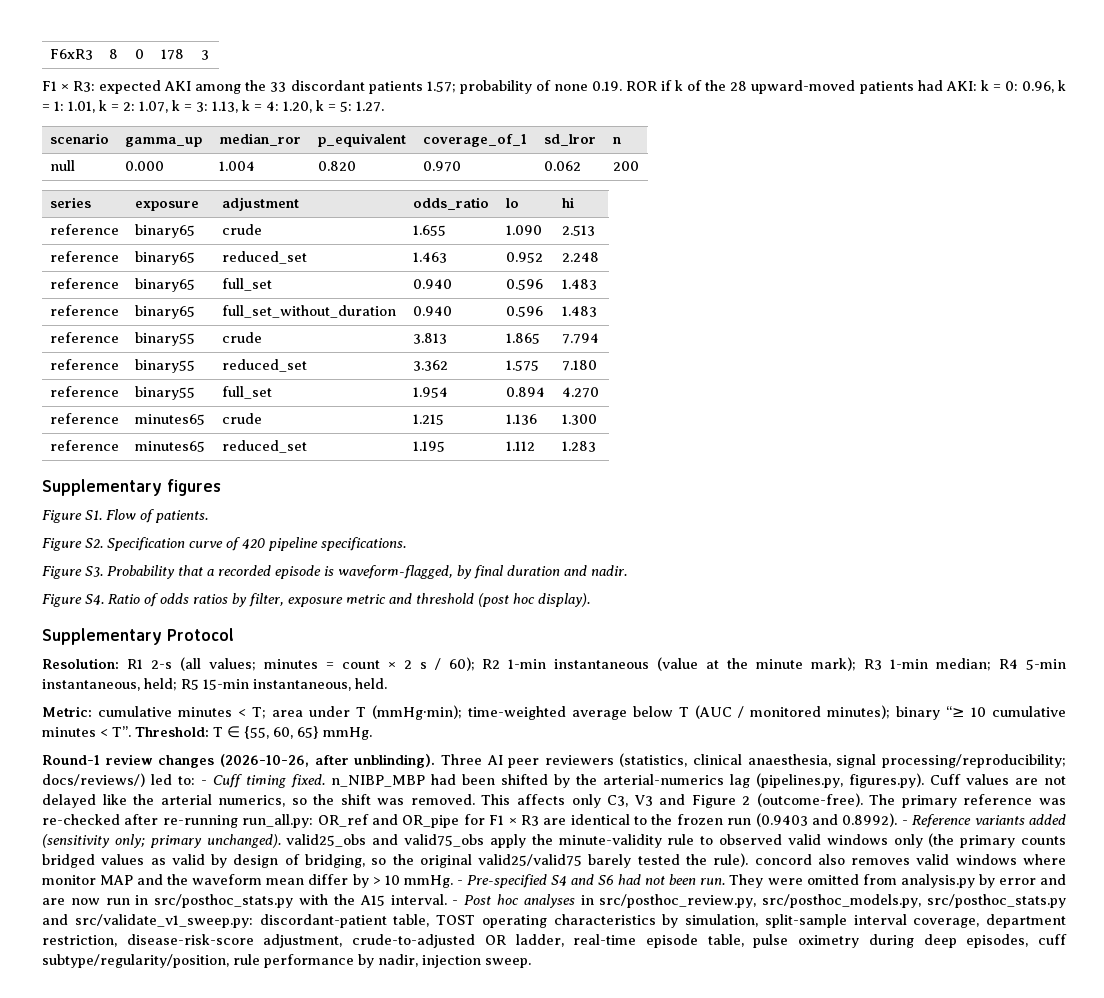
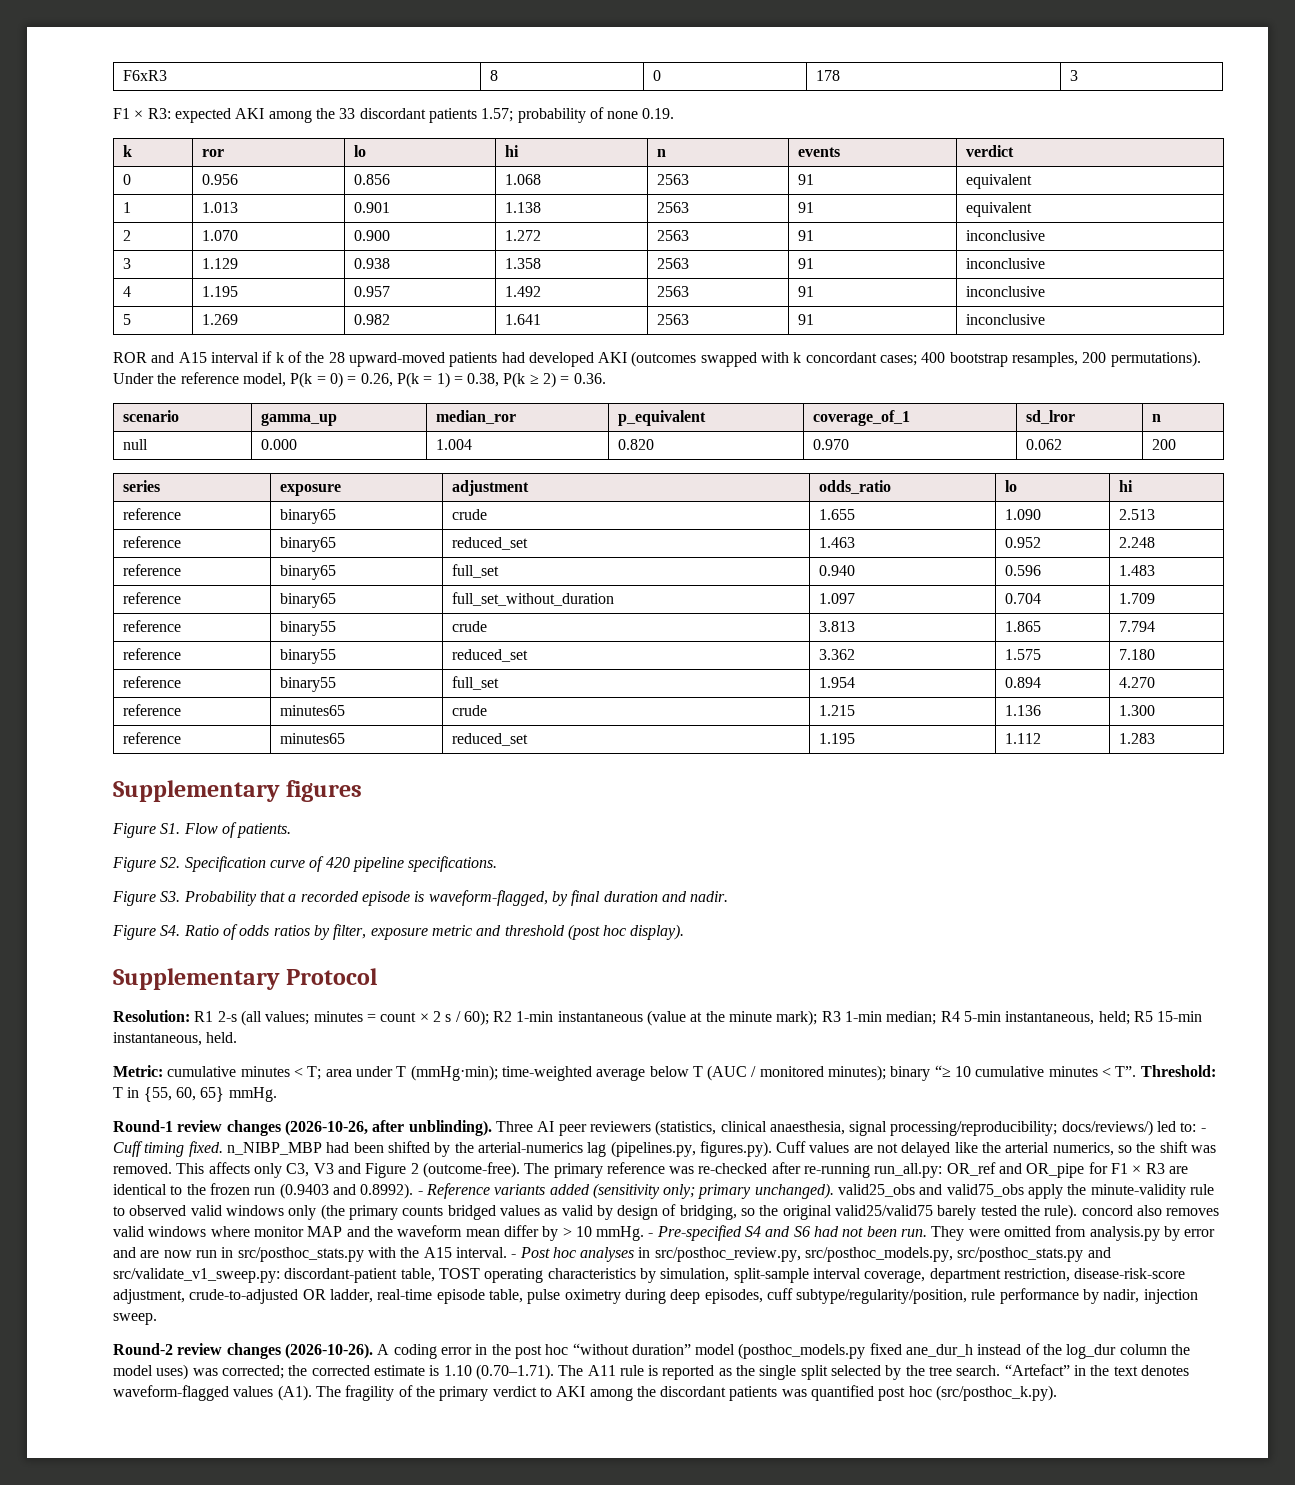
- F1 × R3: expected AKI among the 33 discordant patients 1.57; probability of none 0.19. ROR if k of the 28 upward-moved patients had AKI: k = 0: 0.96, k = 1: 1.01, k = 2: 1.07, k = 3: 1.13, k = 4: 1.20, k = 5: 1.27.
+ F1 × R3: expected AKI among the 33 discordant patients 1.57; probability of none 0.19.
+ k | ror | lo | hi | n | events | verdict
+ 0 | 0.956 | 0.856 | 1.068 | 2563 | 91 | equivalent
+ 1 | 1.013 | 0.901 | 1.138 | 2563 | 91 | equivalent
+ 2 | 1.070 | 0.900 | 1.272 | 2563 | 91 | inconclusive
+ 3 | 1.129 | 0.938 | 1.358 | 2563 | 91 | inconclusive
+ 4 | 1.195 | 0.957 | 1.492 | 2563 | 91 | inconclusive
+ 5 | 1.269 | 0.982 | 1.641 | 2563 | 91 | inconclusive
+ ROR and A15 interval if k of the 28 upward-moved patients had developed AKI (outcomes swapped with k concordant cases; 400 bootstrap resamples, 200 permutations). Under the reference model, P(k = 0) = 0.26, P(k = 1) = 0.38, P(k ≥ 2) = 0.36.
- reference | binary65 | full_set_without_duration | 0.940 | 0.596 | 1.483
+ reference | binary65 | full_set_without_duration | 1.097 | 0.704 | 1.709
- Metric: cumulative minutes < T; area under T (mmHg·min); time-weighted average below T (AUC / monitored minutes); binary “≥ 10 cumulative minutes < T”. Threshold: T ∈ {55, 60, 65} mmHg.
+ Metric: cumulative minutes < T; area under T (mmHg·min); time-weighted average below T (AUC / monitored minutes); binary “≥ 10 cumulative minutes < T”. Threshold: T in {55, 60, 65} mmHg.
+ Round-2 review changes (2026-10-26). A coding error in the post hoc “without duration” model (posthoc_models.py fixed ane_dur_h instead of the log_dur column the model uses) was corrected; the corrected estimate is 1.10 (0.70–1.71). The A11 rule is reported as the single split selected by the tree search. “Artefact” in the text denotes waveform-flagged values (A1). The fragility of the primary verdict to AKI among the discordant patients was quantified post hoc (src/posthoc_k.py).

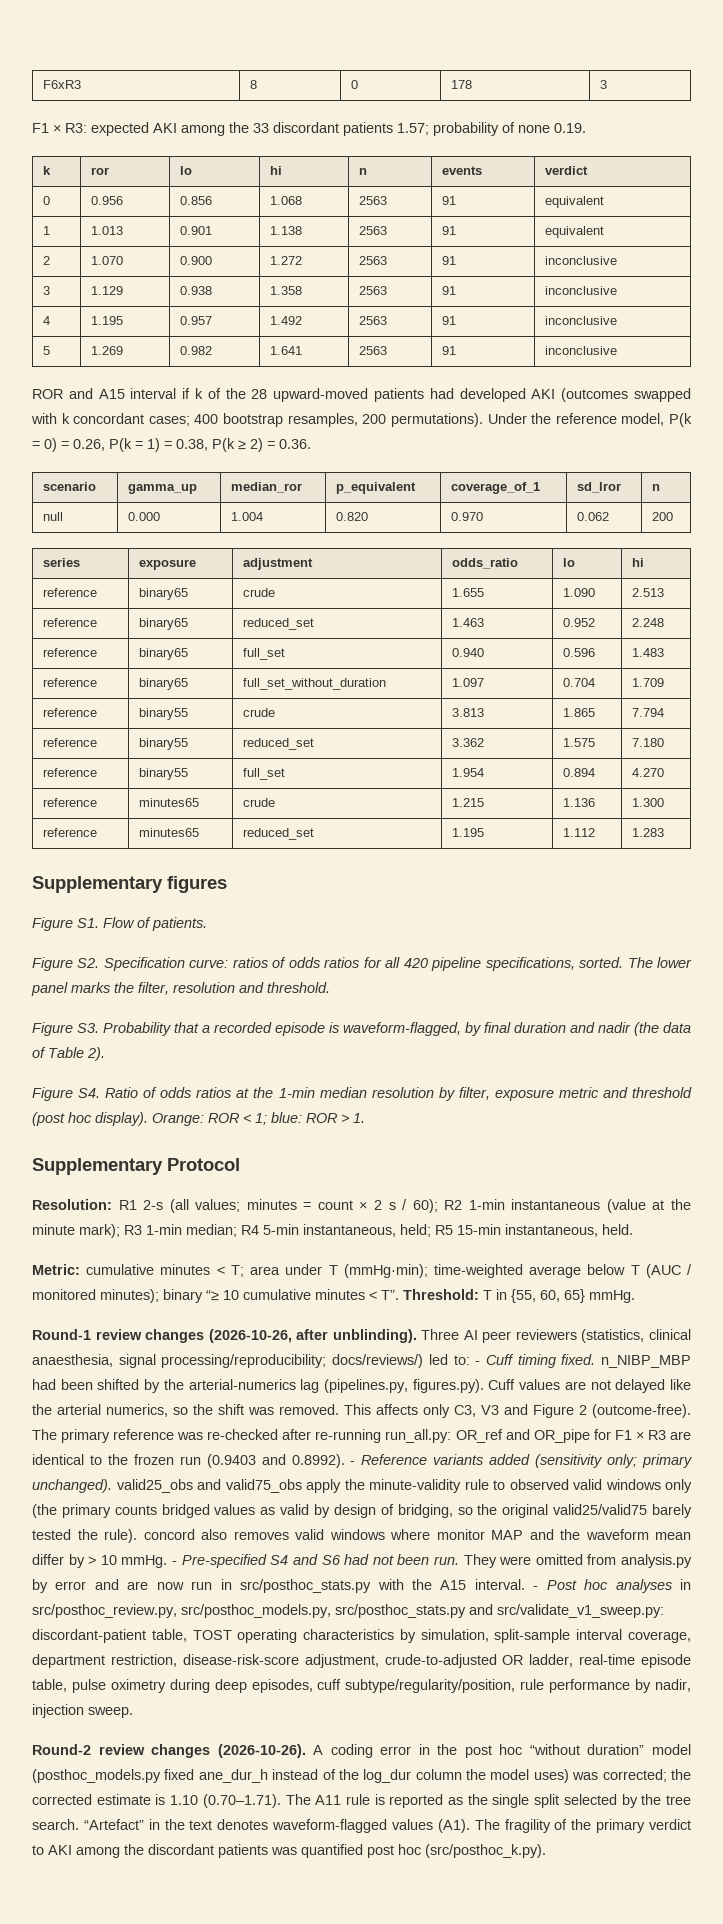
- Figure S2. Specification curve of 420 pipeline specifications.
+ Figure S2. Specification curve: ratios of odds ratios for all 420 pipeline specifications, sorted. The lower panel marks the filter, resolution and threshold.
- Figure S3. Probability that a recorded episode is waveform-flagged, by final duration and nadir.
+ Figure S3. Probability that a recorded episode is waveform-flagged, by final duration and nadir (the data of Table 2).
- Figure S4. Ratio of odds ratios by filter, exposure metric and threshold (post hoc display).
+ Figure S4. Ratio of odds ratios at the 1-min median resolution by filter, exposure metric and threshold (post hoc display). Orange: ROR < 1; blue: ROR > 1.

